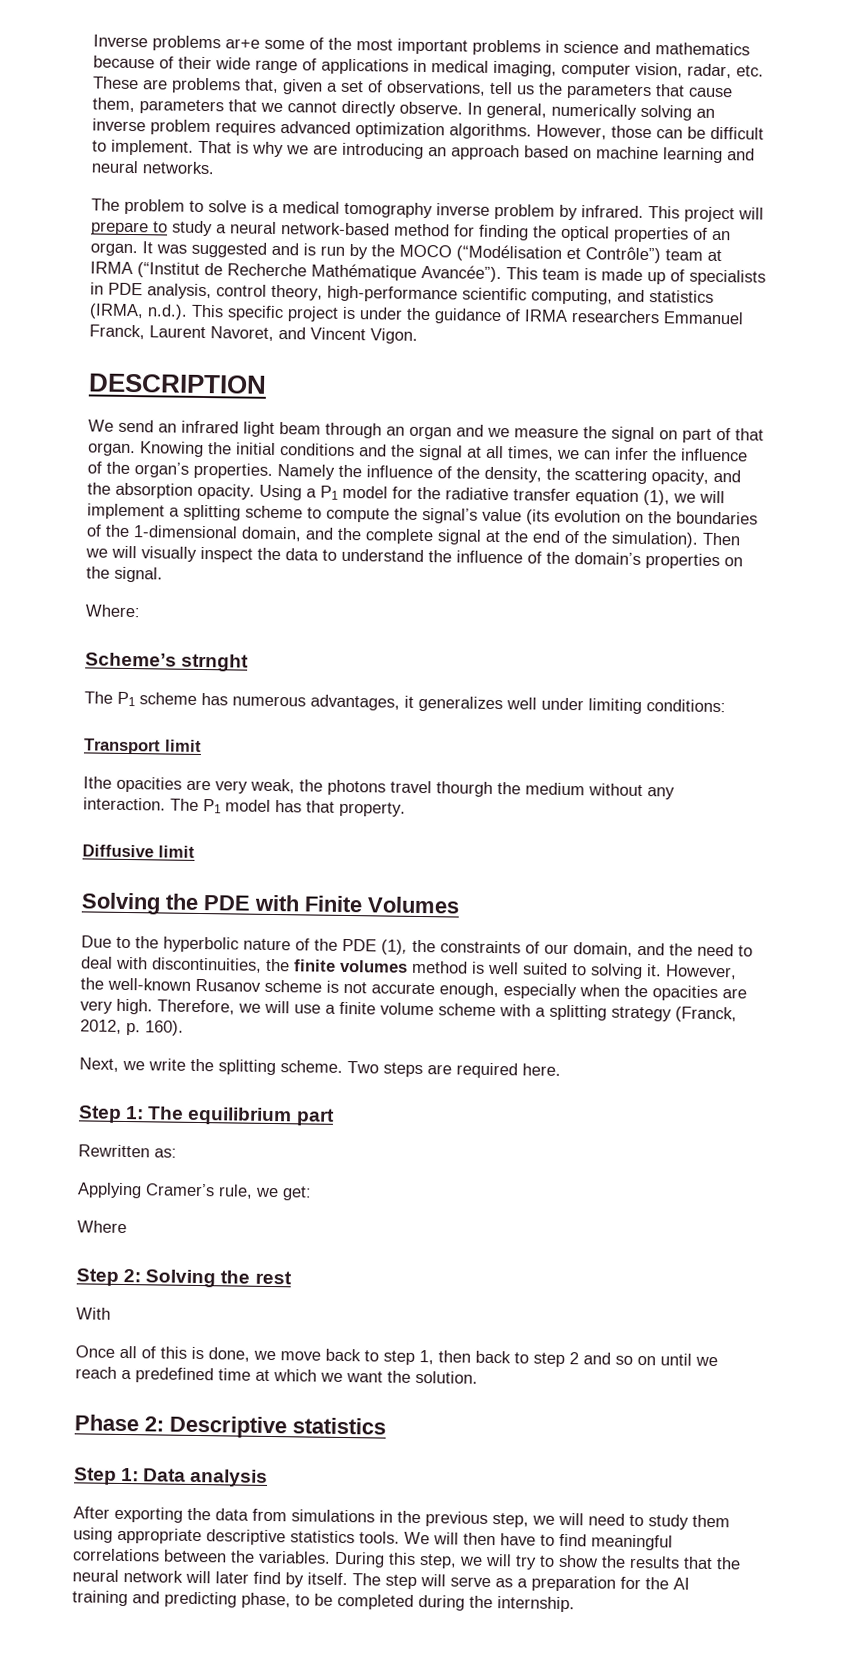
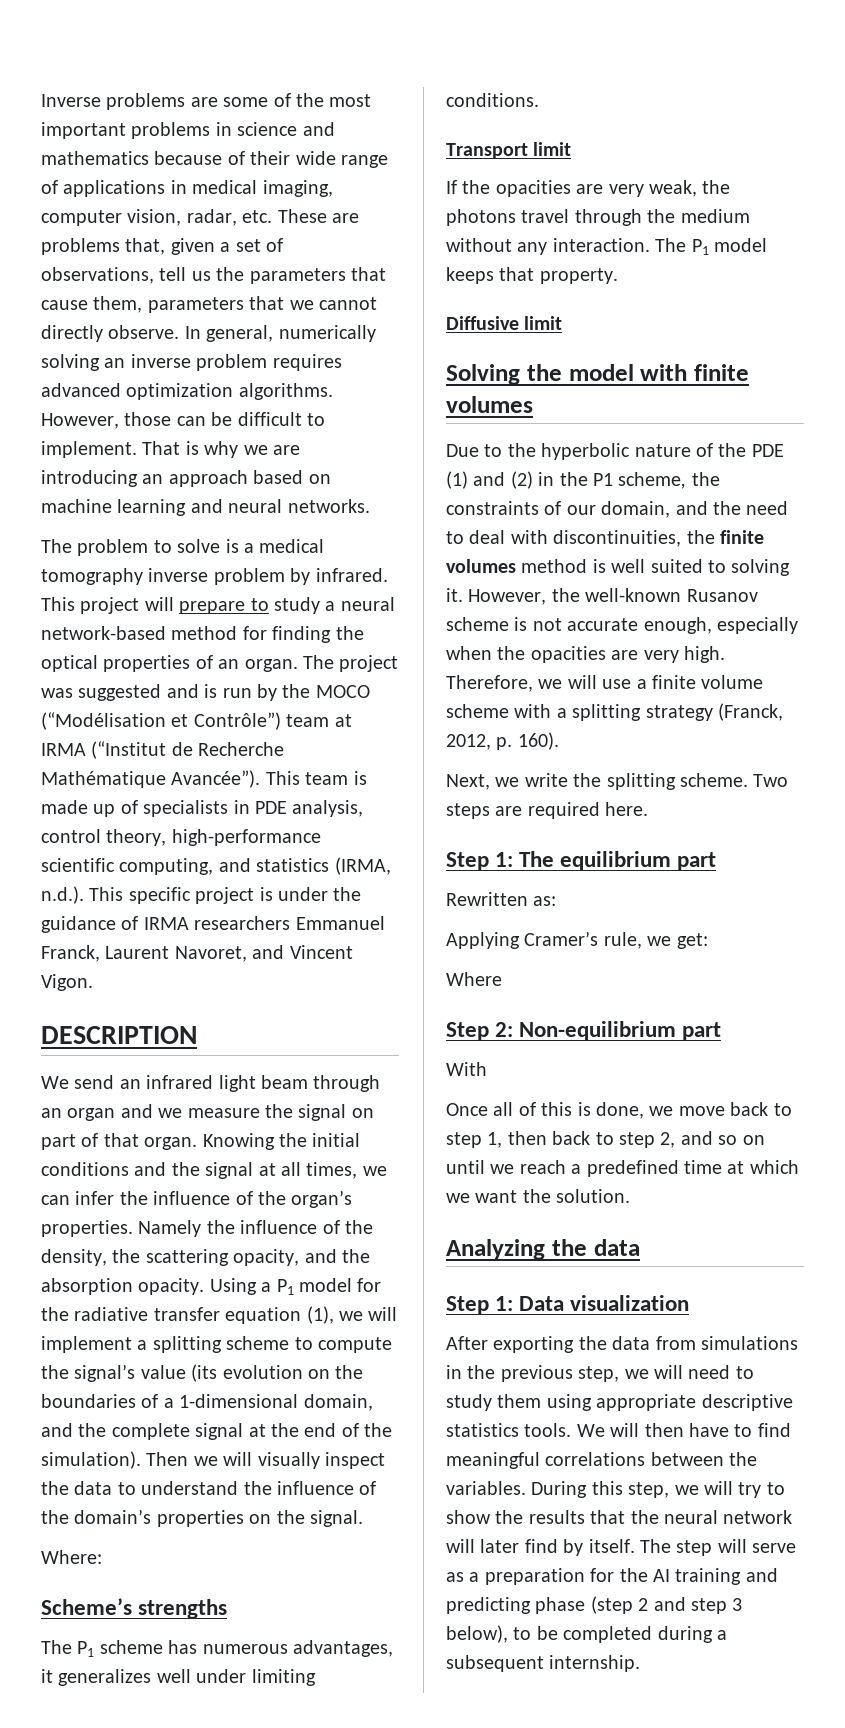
- Inverse problems ar+e some of the most important problems in science and mathematics because of their wide range of applications in medical imaging, computer vision, radar, etc. These are problems that, given a set of observations, tell us the parameters that cause them, parameters that we cannot directly observe.
+ Inverse problems are some of the most important problems in science and mathematics because of their wide range of applications in medical imaging, computer vision, radar, etc. These are problems that, given a set of observations, tell us the parameters that cause them, parameters that we cannot directly observe.
- It was suggested and is run by the MOCO (“Modélisation et Contrôle”) team at IRMA (“Institut de Recherche Mathématique Avancée”).
+ The project was suggested and is run by the MOCO (“Modélisation et Contrôle”) team at IRMA (“Institut de Recherche Mathématique Avancée”).
- Using a P1 model for the radiative transfer equation (1), we will implement a splitting scheme to compute the signal’s value (its evolution on the boundaries of the 1-dimensional domain, and the complete signal at the end of the simulation).
+ Using a P1 model for the radiative transfer equation (1), we will implement a splitting scheme to compute the signal’s value (its evolution on the boundaries of a 1-dimensional domain, and the complete signal at the end of the simulation).
- Scheme’s strnght
+ Scheme’s strengths
- The P1 scheme has numerous advantages, it generalizes well under limiting conditions:
+ The P1 scheme has numerous advantages, it generalizes well under limiting conditions.
- Ithe opacities are very weak, the photons travel thourgh the medium without any interaction.
+ If the opacities are very weak, the photons travel through the medium without any interaction.
- The P1 model has that property.
+ The P1 model keeps that property.
- Solving the PDE with Finite Volumes
+ Solving the model with finite volumes
- Due to the hyperbolic nature of the PDE (1), the constraints of our domain, and the need to deal with discontinuities, the finite volumes method is well suited to solving it.
+ Due to the hyperbolic nature of the PDE (1) and (2) in the P1 scheme, the constraints of our domain, and the need to deal with discontinuities, the finite volumes method is well suited to solving it.
- Step 2: Solving the rest
+ Step 2: Non-equilibrium part
- Once all of this is done, we move back to step 1, then back to step 2 and so on until we reach a predefined time at which we want the solution.
+ Once all of this is done, we move back to step 1, then back to step 2, and so on until we reach a predefined time at which we want the solution.
- Phase 2: Descriptive statistics
+ Analyzing the data
- Step 1: Data analysis
+ Step 1: Data visualization
- The step will serve as a preparation for the AI training and predicting phase, to be completed during the internship.
+ The step will serve as a preparation for the AI training and predicting phase (step 2 and step 3 below), to be completed during a subsequent internship.

